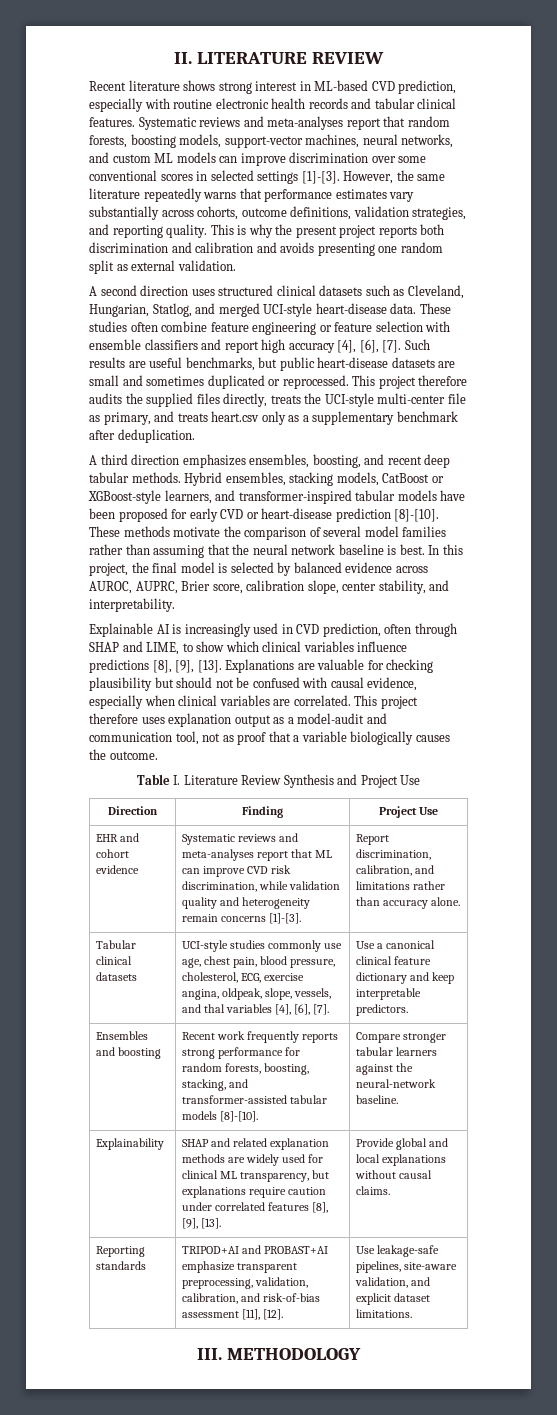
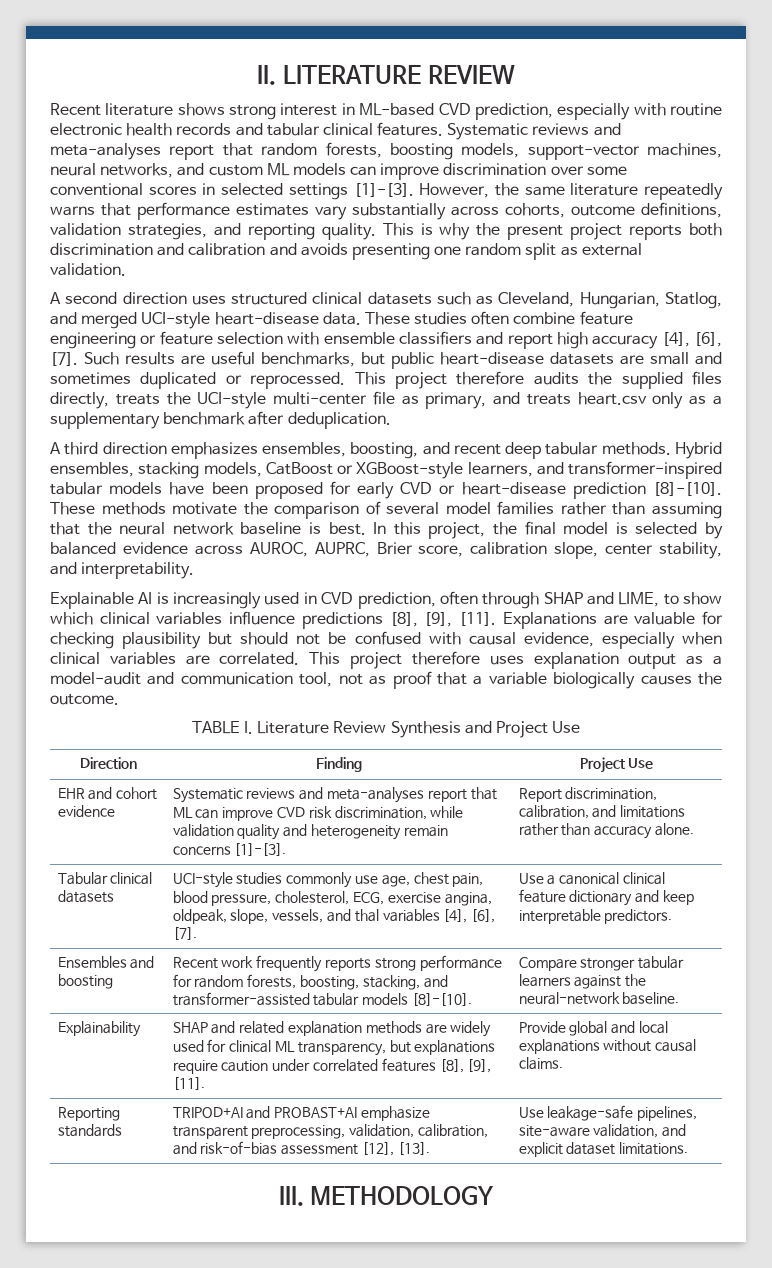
- Explainable AI is increasingly used in CVD prediction, often through SHAP and LIME, to show which clinical variables influence predictions [8], [9], [13].
+ Explainable AI is increasingly used in CVD prediction, often through SHAP and LIME, to show which clinical variables influence predictions [8], [9], [11].
- Table I. Literature Review Synthesis and Project Use
+ TABLE I. Literature Review Synthesis and Project Use
- Explainability | SHAP and related explanation methods are widely used for clinical ML transparency, but explanations require caution under correlated features [8], [9], [13]. | Provide global and local explanations without causal claims.
+ Explainability | SHAP and related explanation methods are widely used for clinical ML transparency, but explanations require caution under correlated features [8], [9], [11]. | Provide global and local explanations without causal claims.
- Reporting standards | TRIPOD+AI and PROBAST+AI emphasize transparent preprocessing, validation, calibration, and risk-of-bias assessment [11], [12]. | Use leakage-safe pipelines, site-aware validation, and explicit dataset limitations.
+ Reporting standards | TRIPOD+AI and PROBAST+AI emphasize transparent preprocessing, validation, calibration, and risk-of-bias assessment [12], [13]. | Use leakage-safe pipelines, site-aware validation, and explicit dataset limitations.

